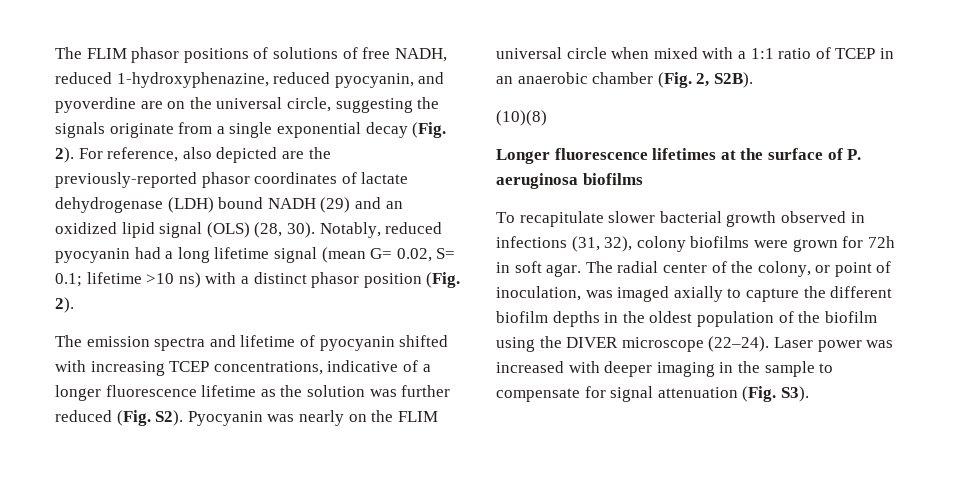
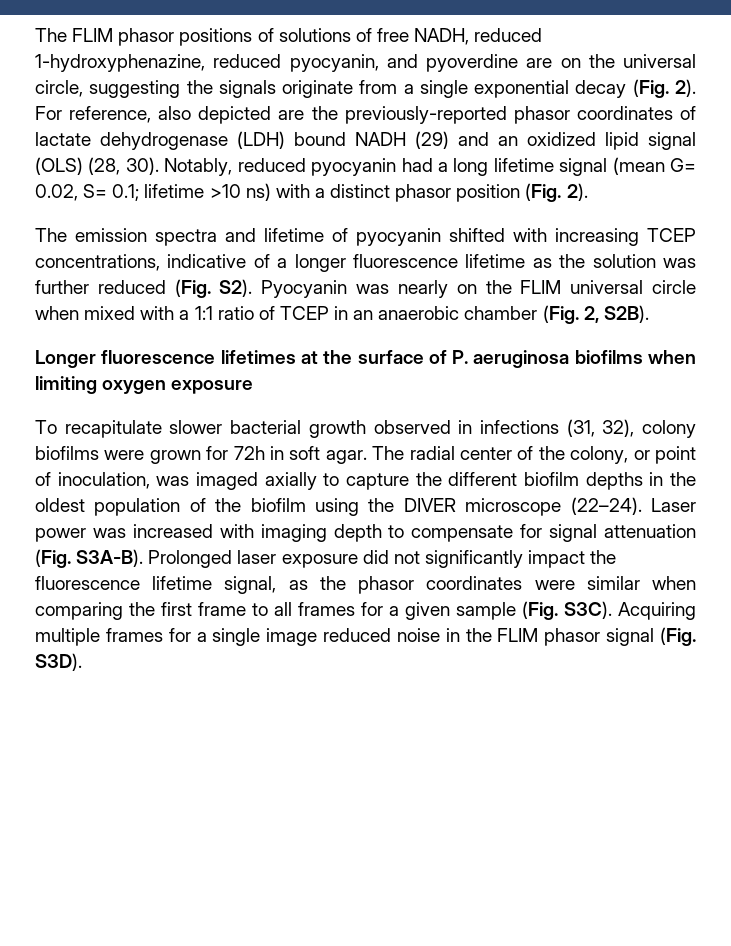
- (10)(8)
- Longer fluorescence lifetimes at the surface of P. aeruginosa biofilms
+ Longer fluorescence lifetimes at the surface of P. aeruginosa biofilms when limiting oxygen exposure
- Laser power was increased with deeper imaging in the sample to compensate for signal attenuation (Fig. S3).
+ Laser power was increased with imaging depth to compensate for signal attenuation (Fig. S3A-B). Prolonged laser exposure did not significantly impact the fluorescence lifetime signal, as the phasor coordinates were similar when comparing the first frame to all frames for a given sample (Fig. S3C). Acquiring multiple frames for a single image reduced noise in the FLIM phasor signal (Fig. S3D).

